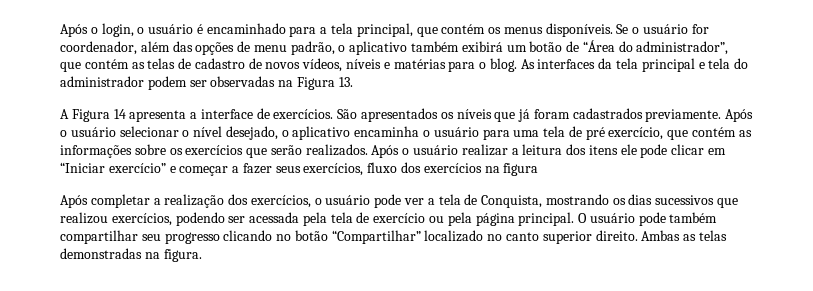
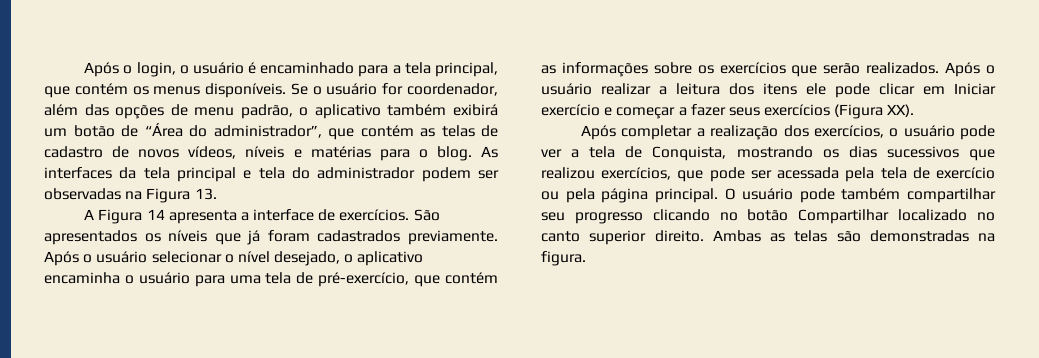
- Após o usuário selecionar o nível desejado, o aplicativo encaminha o usuário para uma tela de pré exercício, que contém as informações sobre os exercícios que serão realizados.
+ Após o usuário selecionar o nível desejado, o aplicativo encaminha o usuário para uma tela de pré-exercício, que contém as informações sobre os exercícios que serão realizados.
- Após o usuário realizar a leitura dos itens ele pode clicar em “Iniciar exercício” e começar a fazer seus exercícios, fluxo dos exercícios na figura
+ Após o usuário realizar a leitura dos itens ele pode clicar em Iniciar exercício e começar a fazer seus exercícios (Figura XX).
- Após completar a realização dos exercícios, o usuário pode ver a tela de Conquista, mostrando os dias sucessivos que realizou exercícios, podendo ser acessada pela tela de exercício ou pela página principal.
+ Após completar a realização dos exercícios, o usuário pode ver a tela de Conquista, mostrando os dias sucessivos que realizou exercícios, que pode ser acessada pela tela de exercício ou pela página principal.
- O usuário pode também compartilhar seu progresso clicando no botão “Compartilhar” localizado no canto superior direito.
+ O usuário pode também compartilhar seu progresso clicando no botão Compartilhar localizado no canto superior direito.
- Ambas as telas demonstradas na figura.
+ Ambas as telas são demonstradas na figura.

